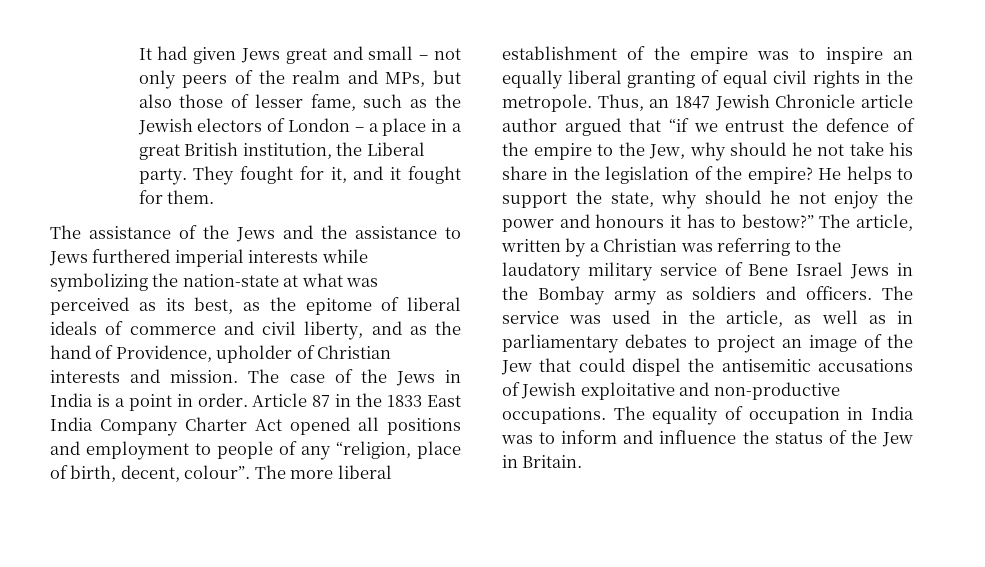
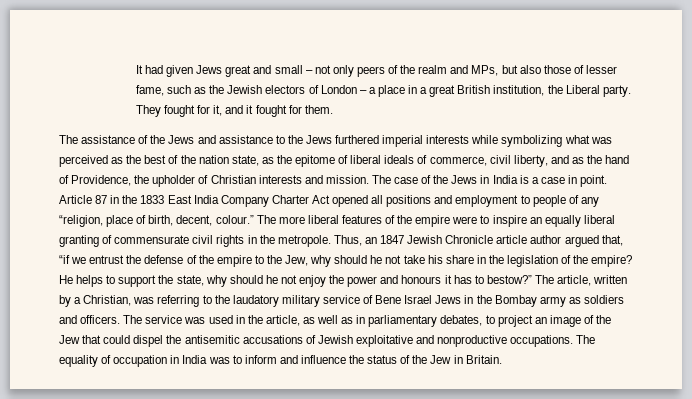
- The assistance of the Jews and the assistance to Jews furthered imperial interests while symbolizing the nation-state at what was perceived as its best, as the epitome of liberal ideals of commerce and civil liberty, and as the hand of Providence, upholder of Christian interests and mission.
+ The assistance of the Jews and assistance to the Jews furthered imperial interests while symbolizing what was perceived as the best of the nation state, as the epitome of liberal ideals of commerce, civil liberty, and as the hand of Providence, the upholder of Christian interests and mission.
- The case of the Jews in India is a point in order.
+ The case of the Jews in India is a case in point.
- Article 87 in the 1833 East India Company Charter Act opened all positions and employment to people of any “religion, place of birth, decent, colour”.
+ Article 87 in the 1833 East India Company Charter Act opened all positions and employment to people of any “religion, place of birth, decent, colour.”
- The more liberal establishment of the empire was to inspire an equally liberal granting of equal civil rights in the metropole.
+ The more liberal features of the empire were to inspire an equally liberal granting of commensurate civil rights in the metropole.
- Thus, an 1847 Jewish Chronicle article author argued that “if we entrust the defence of the empire to the Jew, why should he not take his share in the legislation of the empire?
+ Thus, an 1847 Jewish Chronicle article author argued that, “if we entrust the defense of the empire to the Jew, why should he not take his share in the legislation of the empire?
- The article, written by a Christian was referring to the laudatory military service of Bene Israel Jews in the Bombay army as soldiers and officers.
+ The article, written by a Christian, was referring to the laudatory military service of Bene Israel Jews in the Bombay army as soldiers and officers.
- The service was used in the article, as well as in parliamentary debates to project an image of the Jew that could dispel the antisemitic accusations of Jewish exploitative and non-productive occupations.
+ The service was used in the article, as well as in parliamentary debates, to project an image of the Jew that could dispel the antisemitic accusations of Jewish exploitative and nonproductive occupations.

